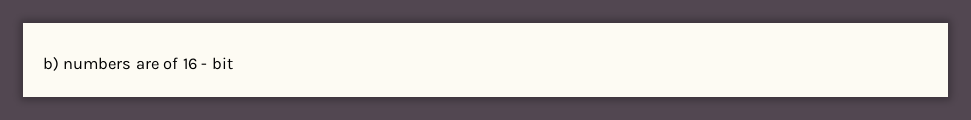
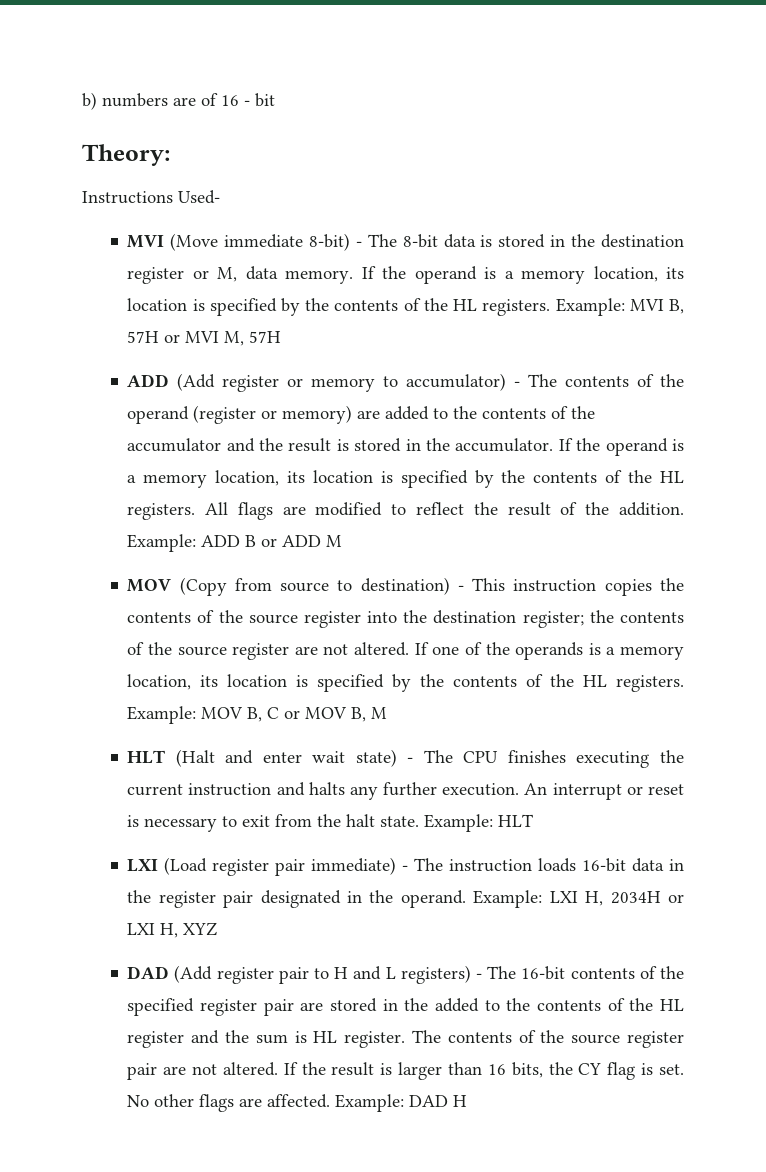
+ Theory:
+ Instructions Used-
+ MVI (Move immediate 8-bit) - The 8-bit data is stored in the destination register or M, data memory. If the operand is a memory location, its location is specified by the contents of the HL registers. Example: MVI B, 57H or MVI M, 57H
+ ADD (Add register or memory to accumulator) - The contents of the operand (register or memory) are added to the contents of the accumulator and the result is stored in the accumulator. If the operand is a memory location, its location is specified by the contents of the HL registers. All flags are modified to reflect the result of the addition. Example: ADD B or ADD M
+ MOV (Copy from source to destination) - This instruction copies the contents of the source register into the destination register; the contents of the source register are not altered. If one of the operands is a memory location, its location is specified by the contents of the HL registers. Example: MOV B, C or MOV B, M
+ HLT (Halt and enter wait state) - The CPU finishes executing the current instruction and halts any further execution. An interrupt or reset is necessary to exit from the halt state. Example: HLT
+ LXI (Load register pair immediate) - The instruction loads 16-bit data in the register pair designated in the operand. Example: LXI H, 2034H or LXI H, XYZ
+ DAD (Add register pair to H and L registers) - The 16-bit contents of the specified register pair are stored in the added to the contents of the HL register and the sum is HL register. The contents of the source register pair are not altered. If the result is larger than 16 bits, the CY flag is set. No other flags are affected. Example: DAD H

